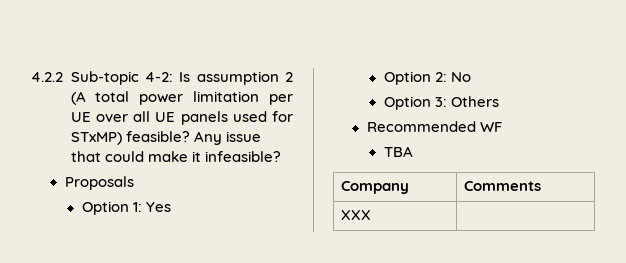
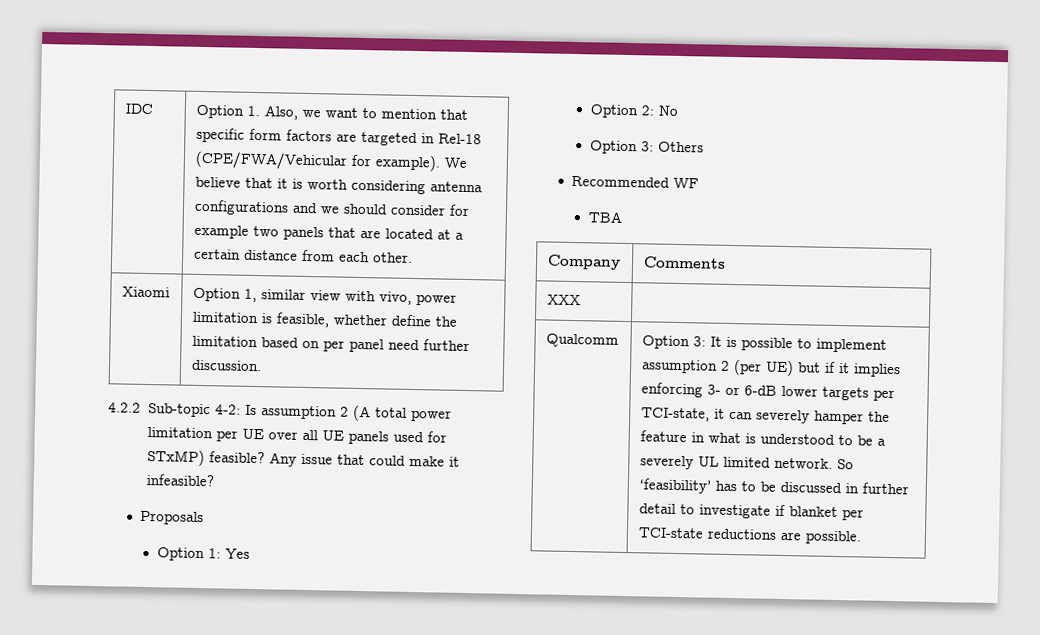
+ IDC | Option 1. Also, we want to mention that specific form factors are targeted in Rel-18 (CPE/FWA/Vehicular for example). We believe that it is worth considering antenna configurations and we should consider for example two panels that are located at a certain distance from each other.
+ Xiaomi | Option 1, similar view with vivo, power limitation is feasible, whether define the limitation based on per panel need further discussion.
+ Qualcomm | Option 3: It is possible to implement assumption 2 (per UE) but if it implies enforcing 3- or 6-dB lower targets per TCI-state, it can severely hamper the feature in what is understood to be a severely UL limited network. So ‘feasibility’ has to be discussed in further detail to investigate if blanket per TCI-state reductions are possible.

